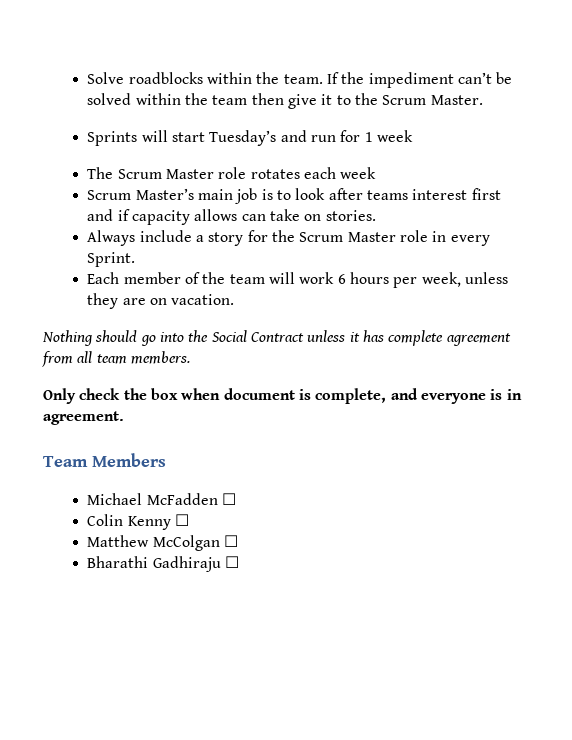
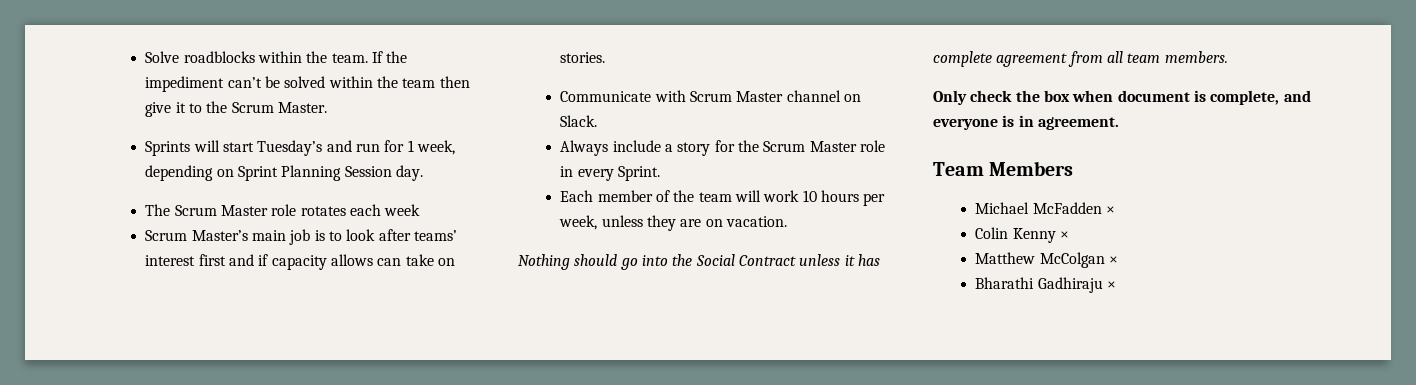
- Sprints will start Tuesday’s and run for 1 week
+ Sprints will start Tuesday’s and run for 1 week, depending on Sprint Planning Session day.
- Scrum Master’s main job is to look after teams interest first and if capacity allows can take on stories.
+ Scrum Master’s main job is to look after teams’ interest first and if capacity allows can take on stories.
+ Communicate with Scrum Master channel on Slack.
- Each member of the team will work 6 hours per week, unless they are on vacation.
+ Each member of the team will work 10 hours per week, unless they are on vacation.
- Michael McFadden ☐
+ Michael McFadden ×
- Colin Kenny ☐
+ Colin Kenny ×
- Matthew McColgan ☐
+ Matthew McColgan ×
- Bharathi Gadhiraju ☐
+ Bharathi Gadhiraju ×

